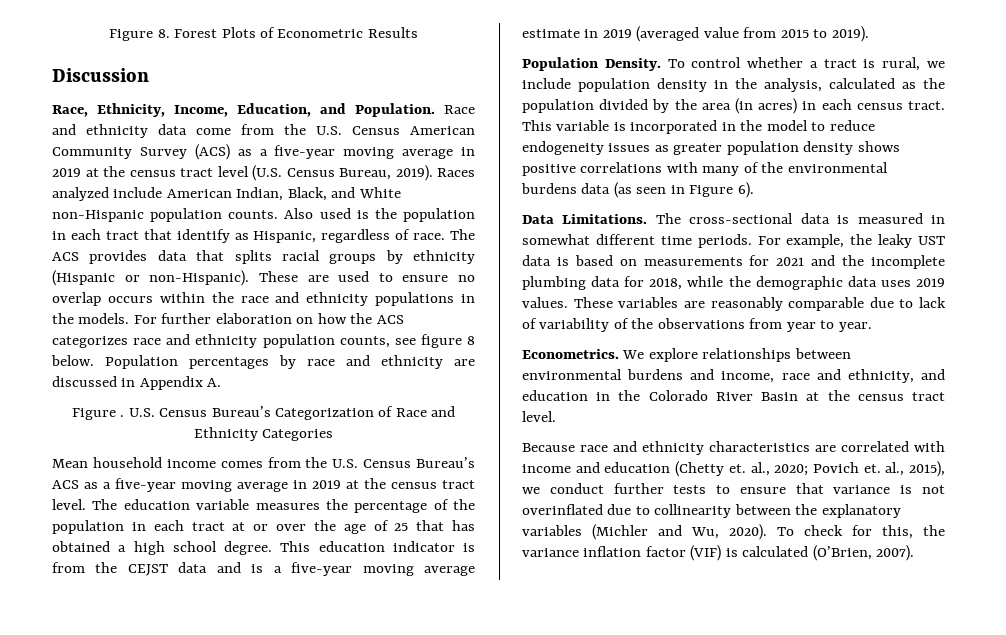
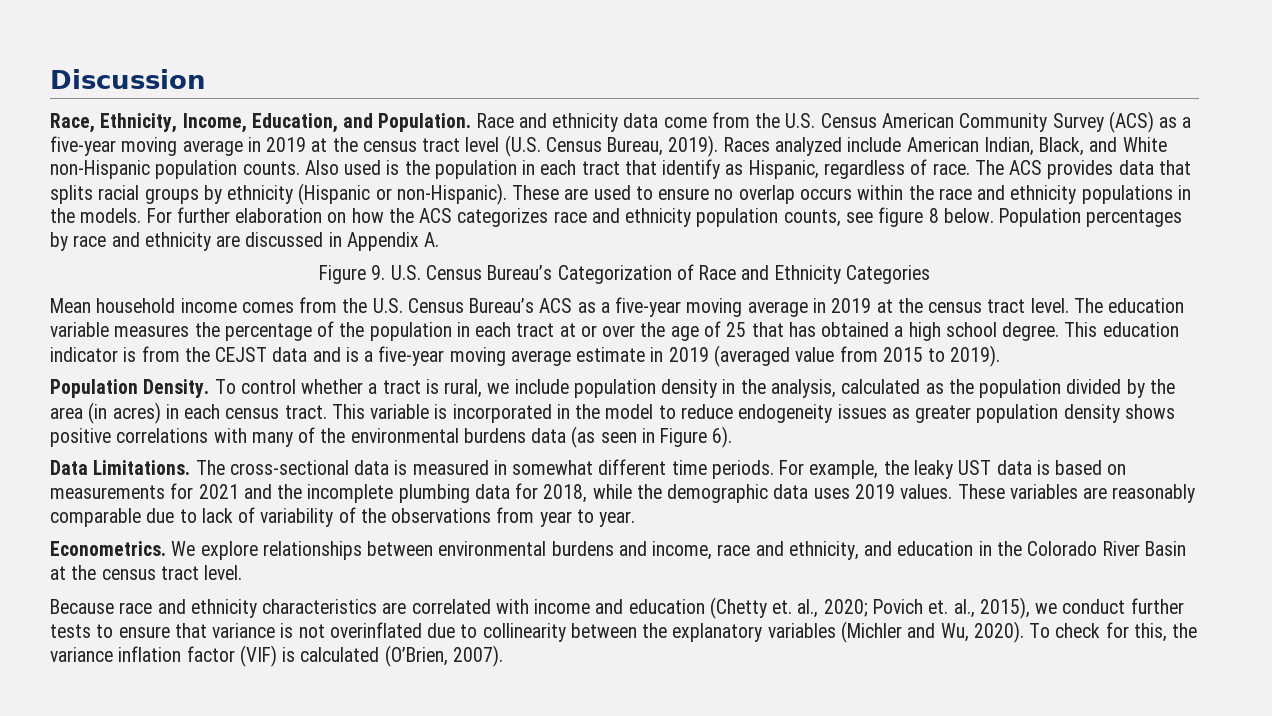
- Figure 8. Forest Plots of Econometric Results
- Figure . U.S. Census Bureau’s Categorization of Race and Ethnicity Categories
+ Figure 9. U.S. Census Bureau’s Categorization of Race and Ethnicity Categories

